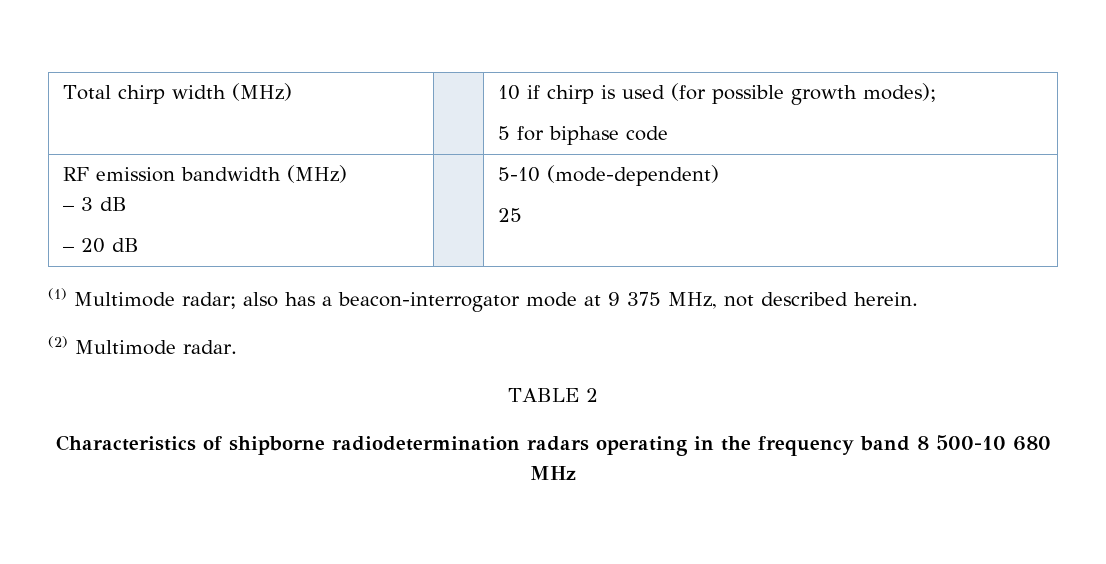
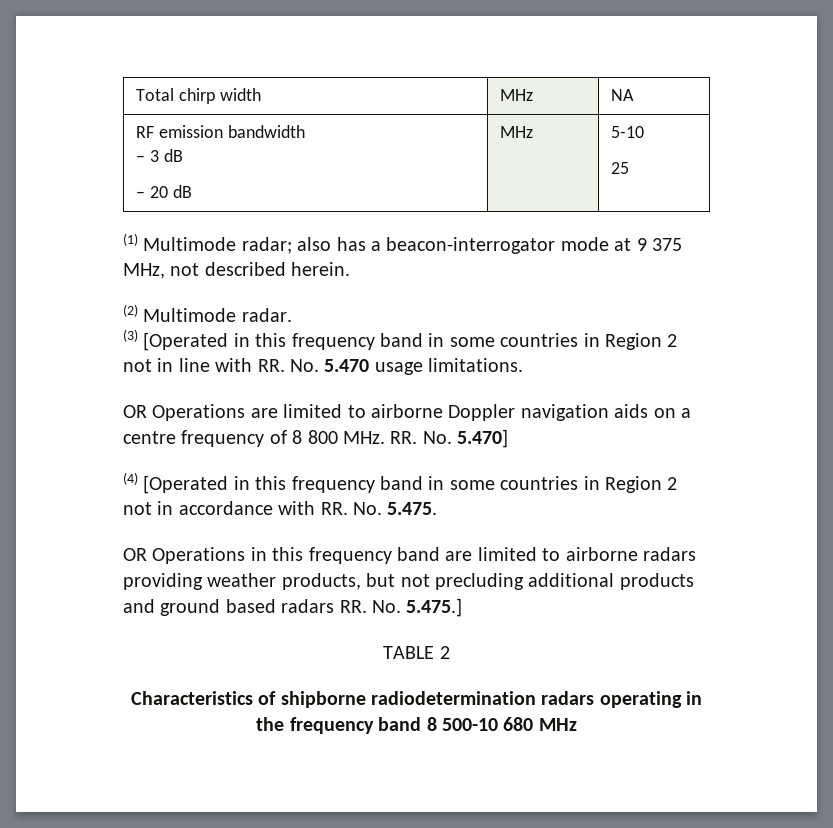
- Total chirp width (MHz) | | 10 if chirp is used (for possible growth modes);
- 5 for biphase code
+ Total chirp width | MHz | NA
- RF emission bandwidth (MHz)
+ RF emission bandwidth
  – 3 dB
- – 20 dB | | 5-10 (mode-dependent)
+ – 20 dB | MHz | 5-10
+ (3) [Operated in this frequency band in some countries in Region 2 not in line with RR. No. 5.470 usage limitations.
+ OR Operations are limited to airborne Doppler navigation aids on a centre frequency of 8 800 MHz. RR. No. 5.470]
+ (4) [Operated in this frequency band in some countries in Region 2 not in accordance with RR. No. 5.475.
+ OR Operations in this frequency band are limited to airborne radars providing weather products, but not precluding additional products and ground based radars RR. No. 5.475.]

